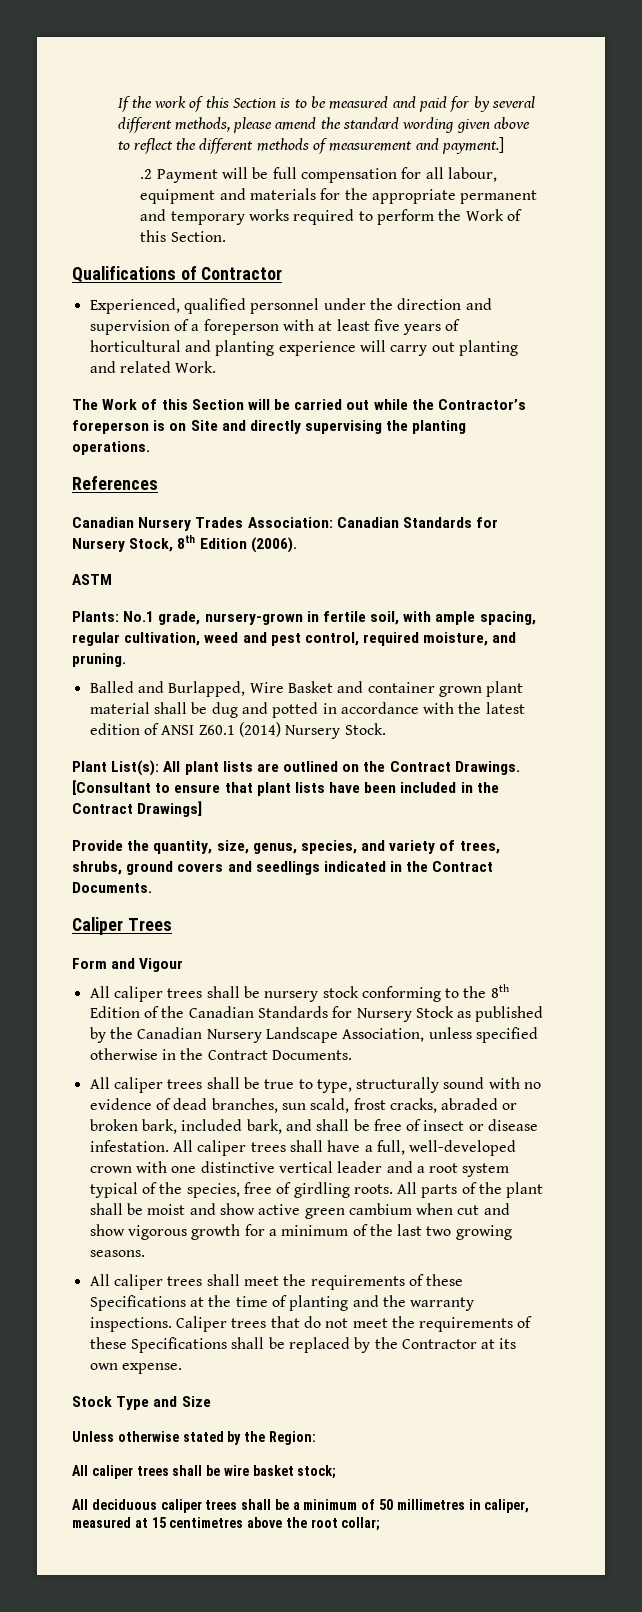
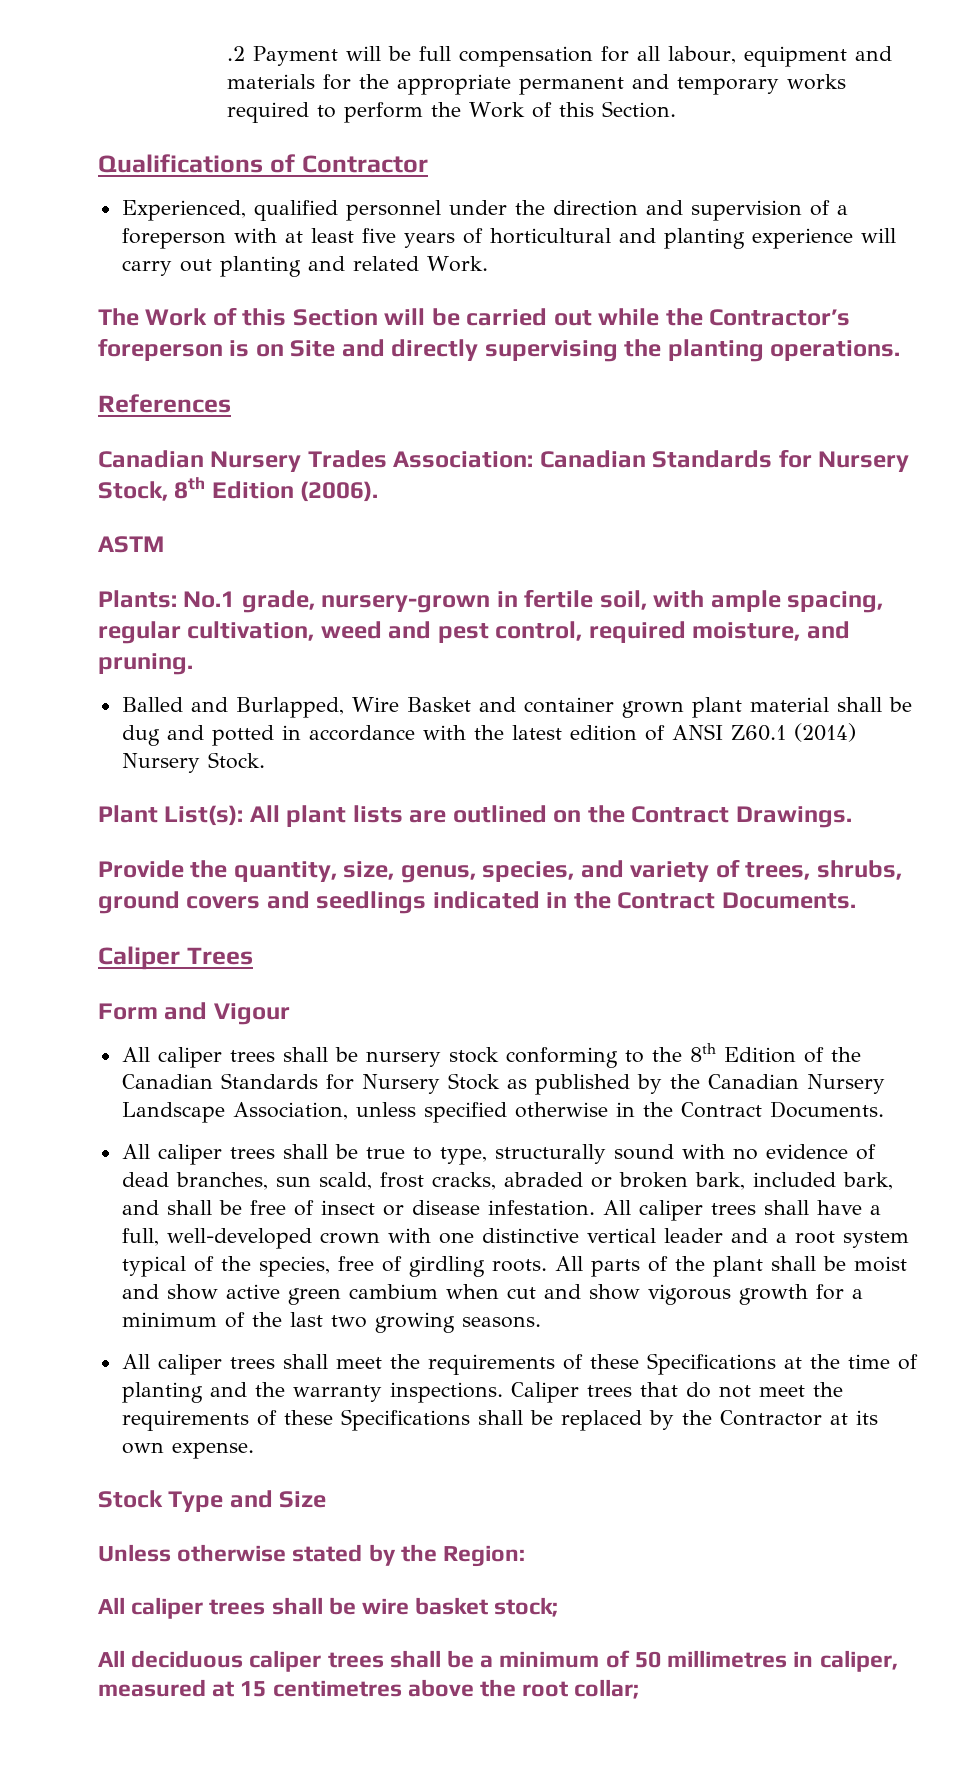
- If the work of this Section is to be measured and paid for by several different methods, please amend the standard wording given above to reflect the different methods of measurement and payment.]
- [Consultant to ensure that plant lists have been included in the Contract Drawings]

